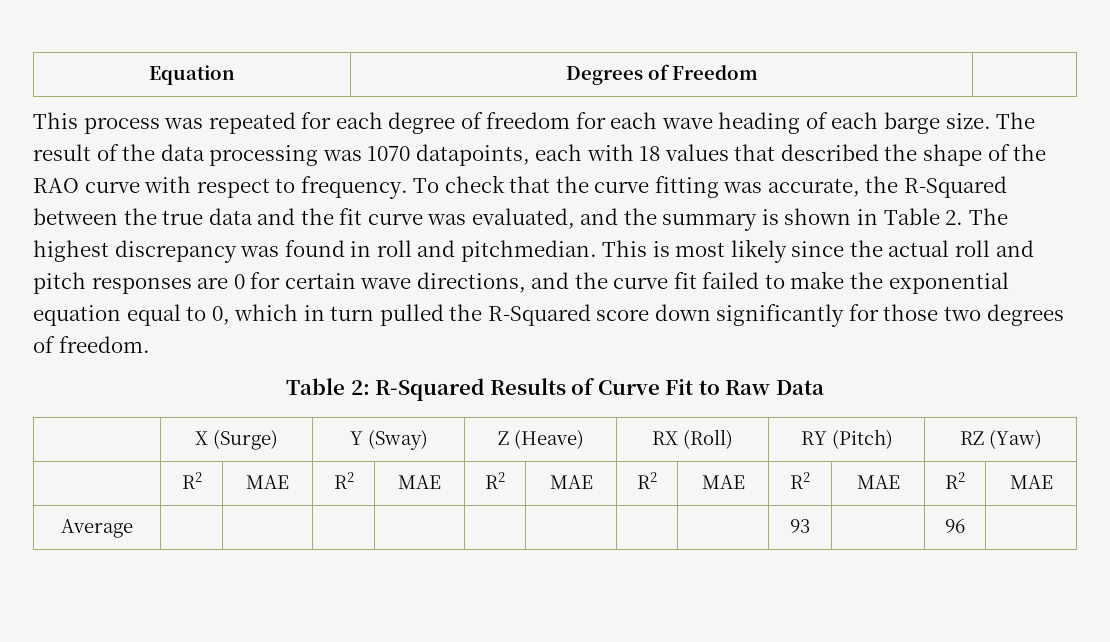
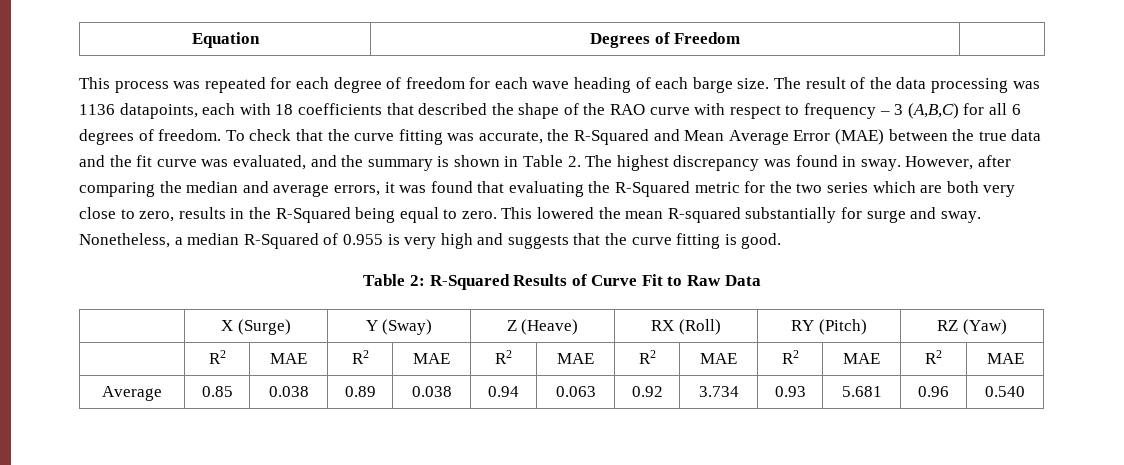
- The result of the data processing was 1070 datapoints, each with 18 values that described the shape of the RAO curve with respect to frequency.
+ The result of the data processing was 1136 datapoints, each with 18 coefficients that described the shape of the RAO curve with respect to frequency – 3 (A,B,C) for all 6 degrees of freedom.
- To check that the curve fitting was accurate, the R-Squared between the true data and the fit curve was evaluated, and the summary is shown in Table 2. The highest discrepancy was found in roll and pitchmedian. This is most likely since the actual roll and pitch responses are 0 for certain wave directions, and the curve fit failed to make the exponential equation equal to 0, which in turn pulled the R-Squared score down significantly for those two degrees of freedom.
+ To check that the curve fitting was accurate, the R-Squared and Mean Average Error (MAE) between the true data and the fit curve was evaluated, and the summary is shown in Table 2. The highest discrepancy was found in sway. However, after comparing the median and average errors, it was found that evaluating the R-Squared metric for the two series which are both very close to zero, results in the R-Squared being equal to zero. This lowered the mean R-squared substantially for surge and sway. Nonetheless, a median R-Squared of 0.955 is very high and suggests that the curve fitting is good.
- Average | | | | | | | | | 93 | | 96 |
+ Average | 0.85 | 0.038 | 0.89 | 0.038 | 0.94 | 0.063 | 0.92 | 3.734 | 0.93 | 5.681 | 0.96 | 0.540

